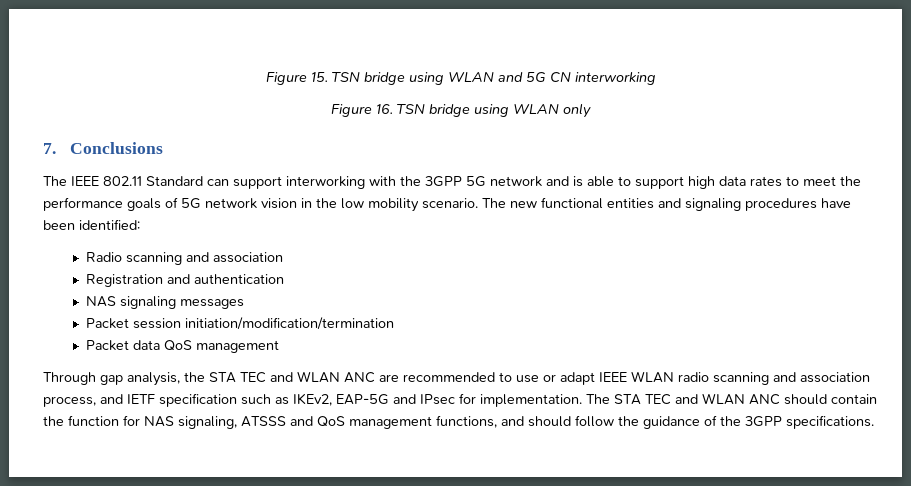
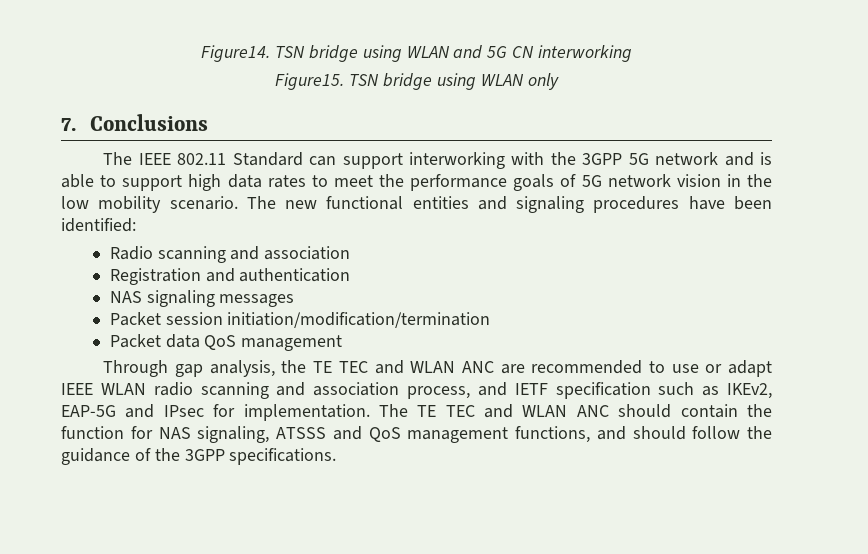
- Figure 15. TSN bridge using WLAN and 5G CN interworking
+ Figure14. TSN bridge using WLAN and 5G CN interworking
- Figure 16. TSN bridge using WLAN only
+ Figure15. TSN bridge using WLAN only
- Through gap analysis, the STA TEC and WLAN ANC are recommended to use or adapt IEEE WLAN radio scanning and association process, and IETF specification such as IKEv2, EAP-5G and IPsec for implementation.
+ Through gap analysis, the TE TEC and WLAN ANC are recommended to use or adapt IEEE WLAN radio scanning and association process, and IETF specification such as IKEv2, EAP-5G and IPsec for implementation.
- The STA TEC and WLAN ANC should contain the function for NAS signaling, ATSSS and QoS management functions, and should follow the guidance of the 3GPP specifications.
+ The TE TEC and WLAN ANC should contain the function for NAS signaling, ATSSS and QoS management functions, and should follow the guidance of the 3GPP specifications.

